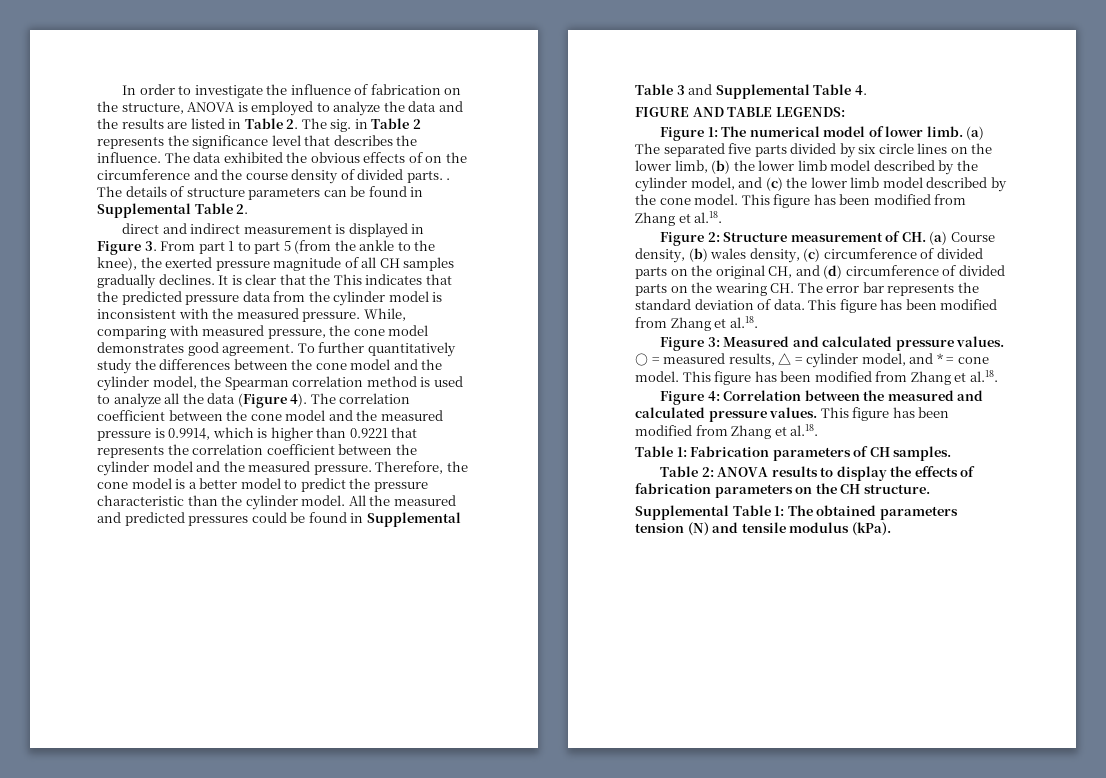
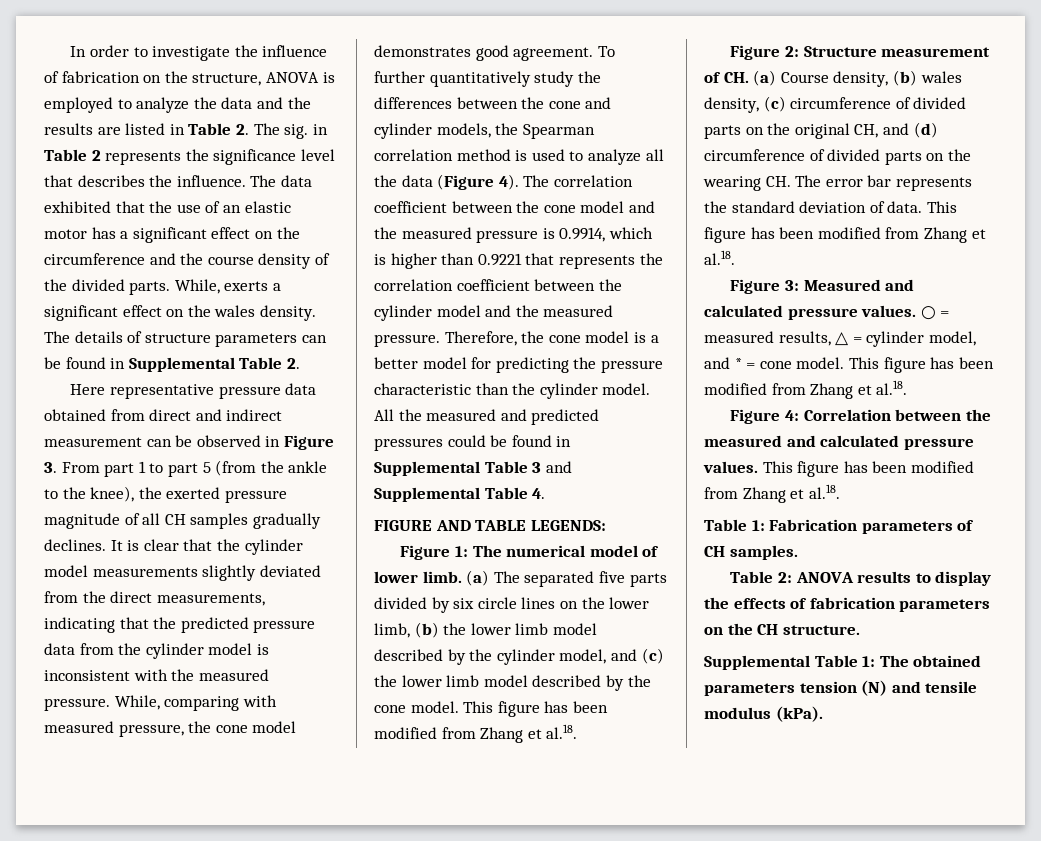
- The data exhibited the obvious effects of on the circumference and the course density of divided parts. .
+ The data exhibited that the use of an elastic motor has a significant effect on the circumference and the course density of the divided parts. While, exerts a significant effect on the wales density.
- direct and indirect measurement is displayed in Figure 3. From part 1 to part 5 (from the ankle to the knee), the exerted pressure magnitude of all CH samples gradually declines.
+ Here representative pressure data obtained from direct and indirect measurement can be observed in Figure 3. From part 1 to part 5 (from the ankle to the knee), the exerted pressure magnitude of all CH samples gradually declines.
- It is clear that the This indicates that the predicted pressure data from the cylinder model is inconsistent with the measured pressure.
+ It is clear that the cylinder model measurements slightly deviated from the direct measurements, indicating that the predicted pressure data from the cylinder model is inconsistent with the measured pressure.
- To further quantitatively study the differences between the cone model and the cylinder model, the Spearman correlation method is used to analyze all the data (Figure 4).
+ To further quantitatively study the differences between the cone and cylinder models, the Spearman correlation method is used to analyze all the data (Figure 4).
- Therefore, the cone model is a better model to predict the pressure characteristic than the cylinder model.
+ Therefore, the cone model is a better model for predicting the pressure characteristic than the cylinder model.

